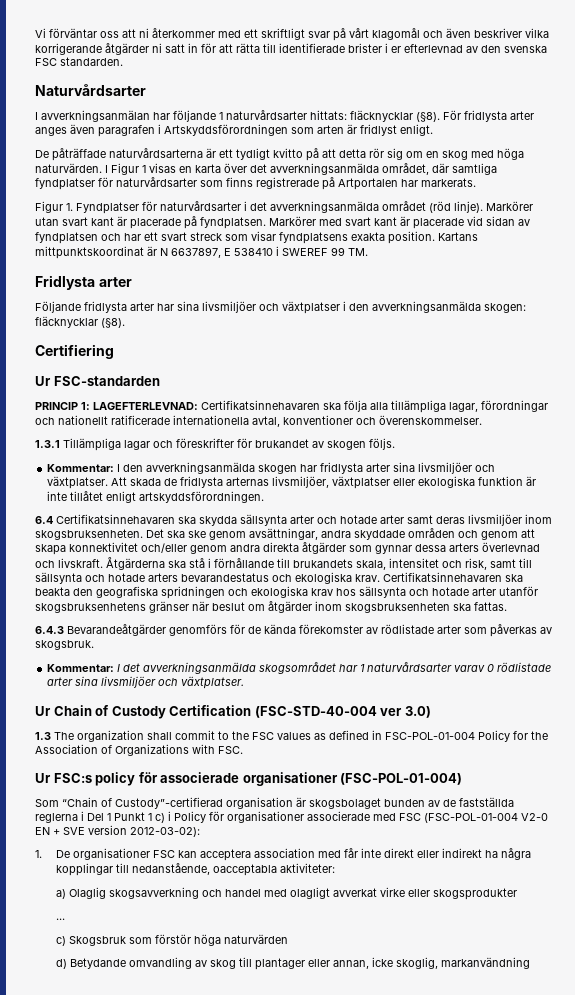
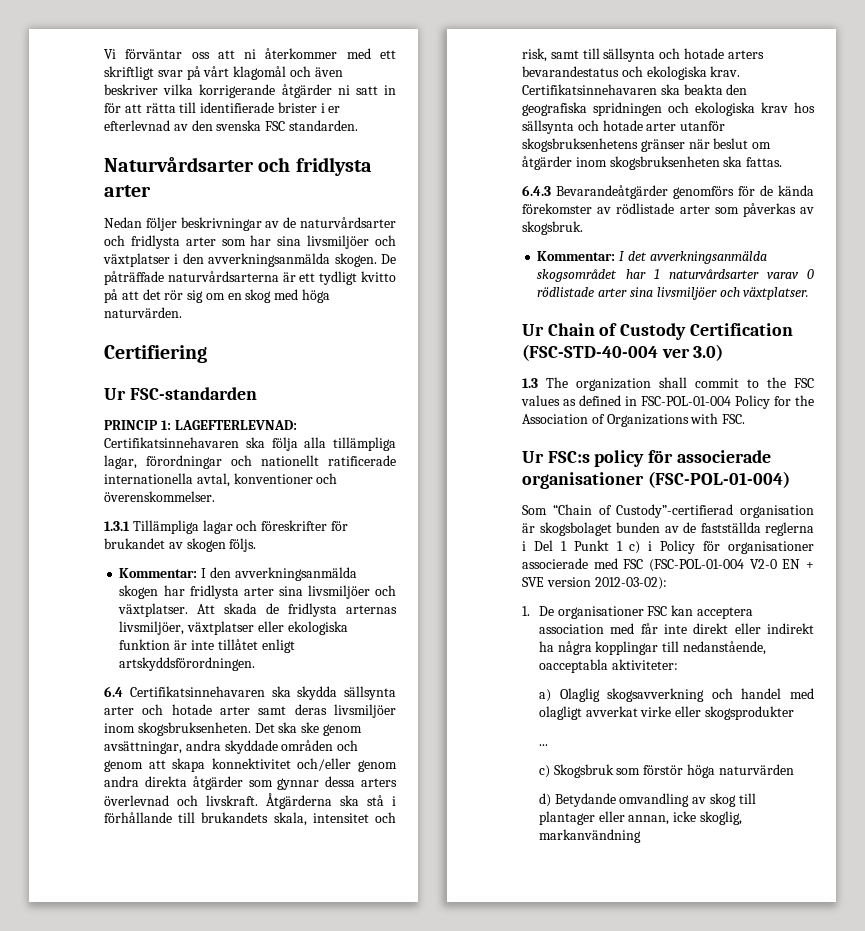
- Naturvårdsarter
- I avverkningsanmälan har följande 1 naturvårdsarter hittats: fläcknycklar (§8). För fridlysta arter anges även paragrafen i Artskyddsförordningen som arten är fridlyst enligt.
- De påträffade naturvårdsarterna är ett tydligt kvitto på att detta rör sig om en skog med höga naturvärden. I Figur 1 visas en karta över det avverkningsanmälda området, där samtliga fyndplatser för naturvårdsarter som finns registrerade på Artportalen har markerats.
- Figur 1. Fyndplatser för naturvårdsarter i det avverkningsanmälda området (röd linje). Markörer utan svart kant är placerade på fyndplatsen. Markörer med svart kant är placerade vid sidan av fyndplatsen och har ett svart streck som visar fyndplatsens exakta position. Kartans mittpunktskoordinat är N 6637897, E 538410 i SWEREF 99 TM.
- Fridlysta arter
- Följande fridlysta arter har sina livsmiljöer och växtplatser i den avverkningsanmälda skogen: fläcknycklar (§8).
+ Naturvårdsarter och fridlysta arter
+ Nedan följer beskrivningar av de naturvårdsarter och fridlysta arter som har sina livsmiljöer och växtplatser i den avverkningsanmälda skogen. De påträffade naturvårdsarterna är ett tydligt kvitto på att det rör sig om en skog med höga naturvärden.

